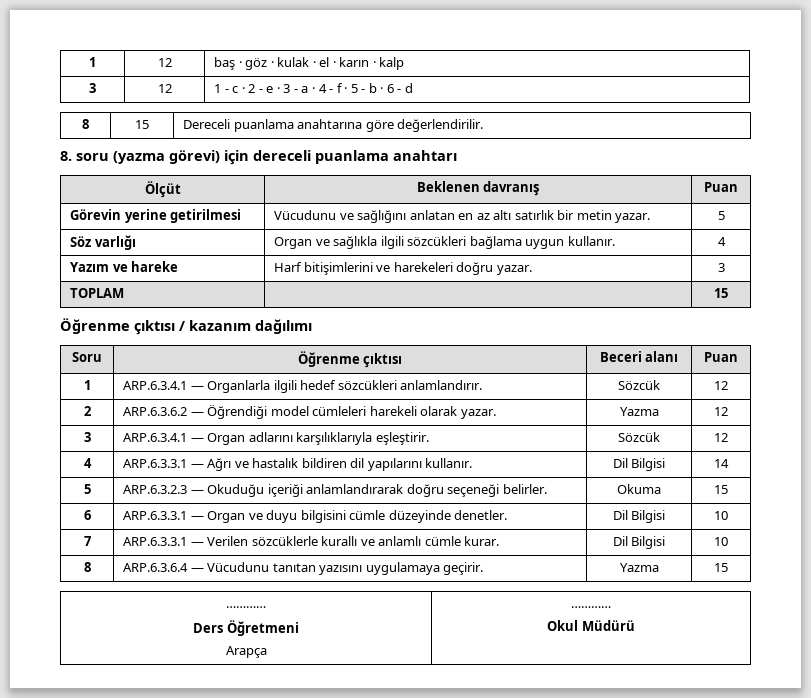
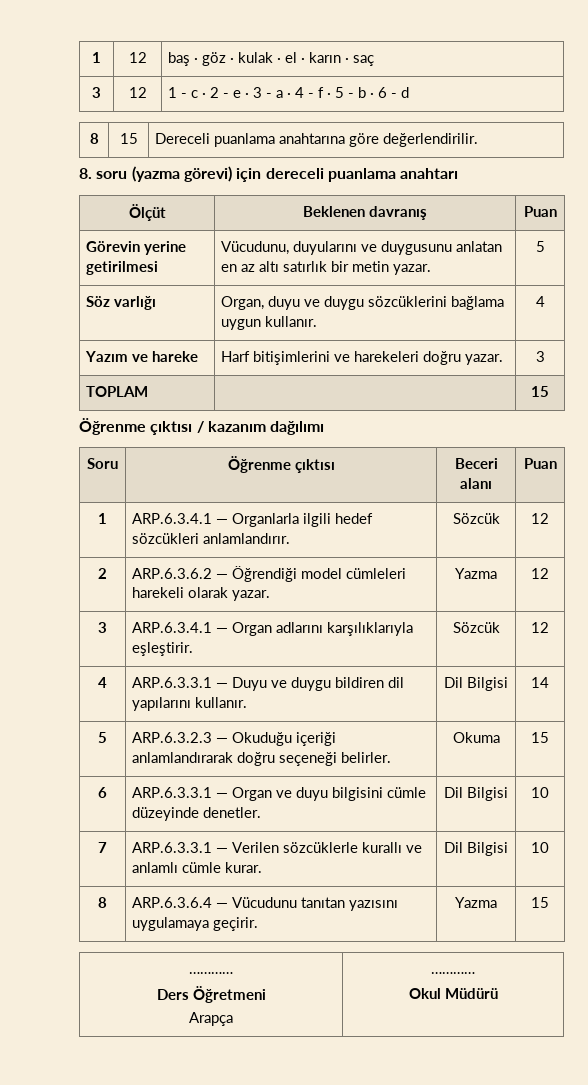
- 1 | 12 | baş · göz · kulak · el · karın · kalp
+ 1 | 12 | baş · göz · kulak · el · karın · saç
- Görevin yerine getirilmesi | Vücudunu ve sağlığını anlatan en az altı satırlık bir metin yazar. | 5
+ Görevin yerine getirilmesi | Vücudunu, duyularını ve duygusunu anlatan en az altı satırlık bir metin yazar. | 5
- Söz varlığı | Organ ve sağlıkla ilgili sözcükleri bağlama uygun kullanır. | 4
+ Söz varlığı | Organ, duyu ve duygu sözcüklerini bağlama uygun kullanır. | 4
- 4 | ARP.6.3.3.1 — Ağrı ve hastalık bildiren dil yapılarını kullanır. | Dil Bilgisi | 14
+ 4 | ARP.6.3.3.1 — Duyu ve duygu bildiren dil yapılarını kullanır. | Dil Bilgisi | 14

